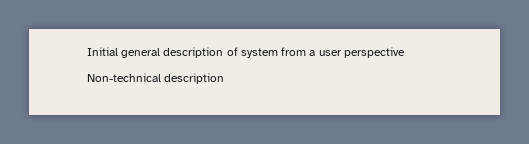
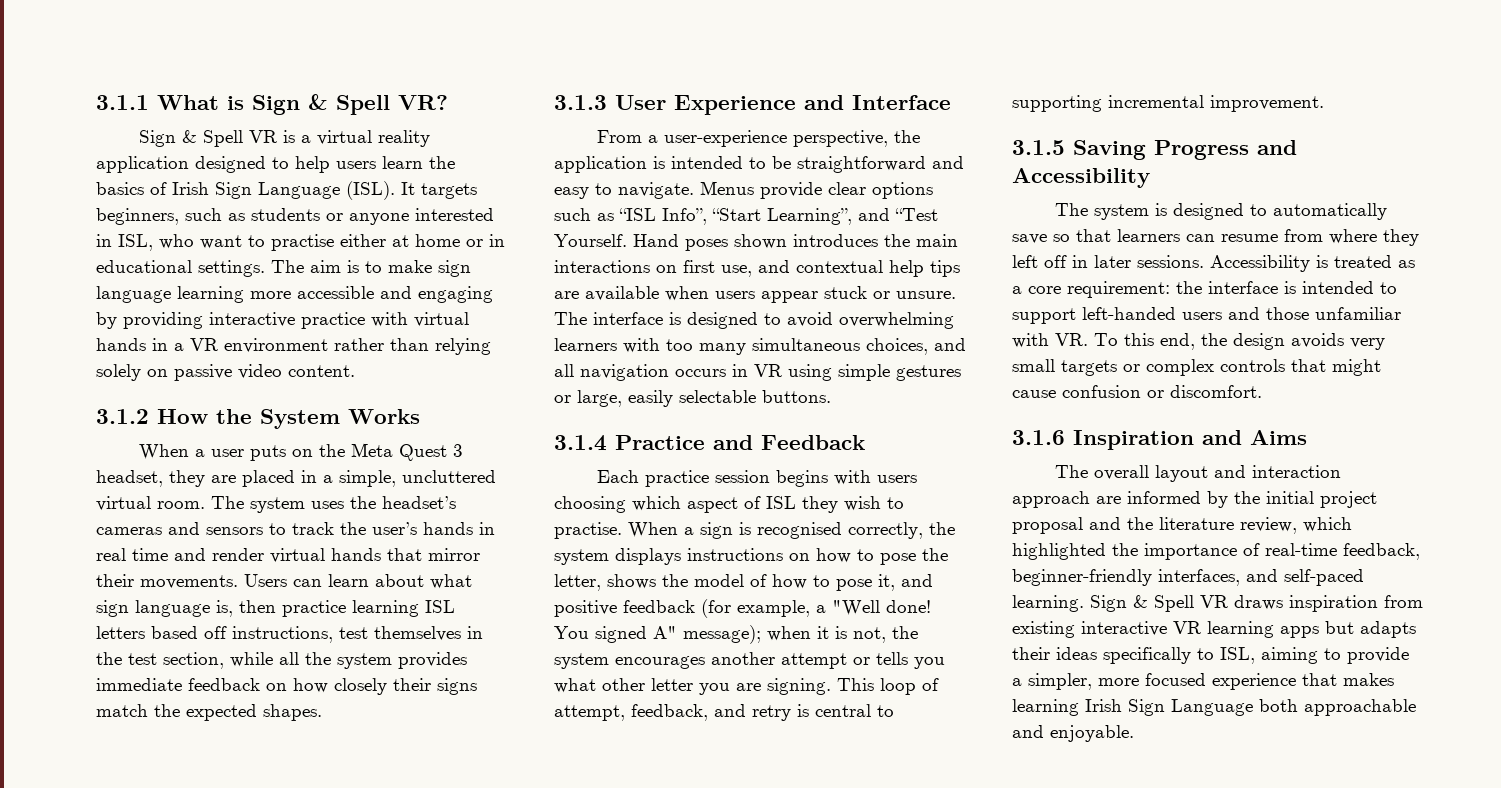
- Initial general description of system from a user perspective
- Non-technical description
+ 3.1.1 What is Sign & Spell VR?
+ Sign & Spell VR is a virtual reality application designed to help users learn the basics of Irish Sign Language (ISL). It targets beginners, such as students or anyone interested in ISL, who want to practise either at home or in educational settings. The aim is to make sign language learning more accessible and engaging by providing interactive practice with virtual hands in a VR environment rather than relying solely on passive video content.
+ 3.1.2 How the System Works
+ When a user puts on the Meta Quest 3 headset, they are placed in a simple, uncluttered virtual room. The system uses the headset’s cameras and sensors to track the user’s hands in real time and render virtual hands that mirror their movements. Users can learn about what sign language is, then practice learning ISL letters based off instructions, test themselves in the test section, while all the system provides immediate feedback on how closely their signs match the expected shapes.
+ 3.1.3 User Experience and Interface
+ From a user-experience perspective, the application is intended to be straightforward and easy to navigate. Menus provide clear options such as “ISL Info”, “Start Learning”, and “Test Yourself. Hand poses shown introduces the main interactions on first use, and contextual help tips are available when users appear stuck or unsure. The interface is designed to avoid overwhelming learners with too many simultaneous choices, and all navigation occurs in VR using simple gestures or large, easily selectable buttons.
+ 3.1.4 Practice and Feedback
+ Each practice session begins with users choosing which aspect of ISL they wish to practise. When a sign is recognised correctly, the system displays instructions on how to pose the letter, shows the model of how to pose it, and positive feedback (for example, a "Well done! You signed A" message); when it is not, the system encourages another attempt or tells you what other letter you are signing. This loop of attempt, feedback, and retry is central to supporting incremental improvement.
+ 3.1.5 Saving Progress and Accessibility
+ The system is designed to automatically save so that learners can resume from where they left off in later sessions. Accessibility is treated as a core requirement: the interface is intended to support left-handed users and those unfamiliar with VR. To this end, the design avoids very small targets or complex controls that might cause confusion or discomfort.
+ 3.1.6 Inspiration and Aims
+ The overall layout and interaction approach are informed by the initial project proposal and the literature review, which highlighted the importance of real-time feedback, beginner-friendly interfaces, and self-paced learning. Sign & Spell VR draws inspiration from existing interactive VR learning apps but adapts their ideas specifically to ISL, aiming to provide a simpler, more focused experience that makes learning Irish Sign Language both approachable and enjoyable.

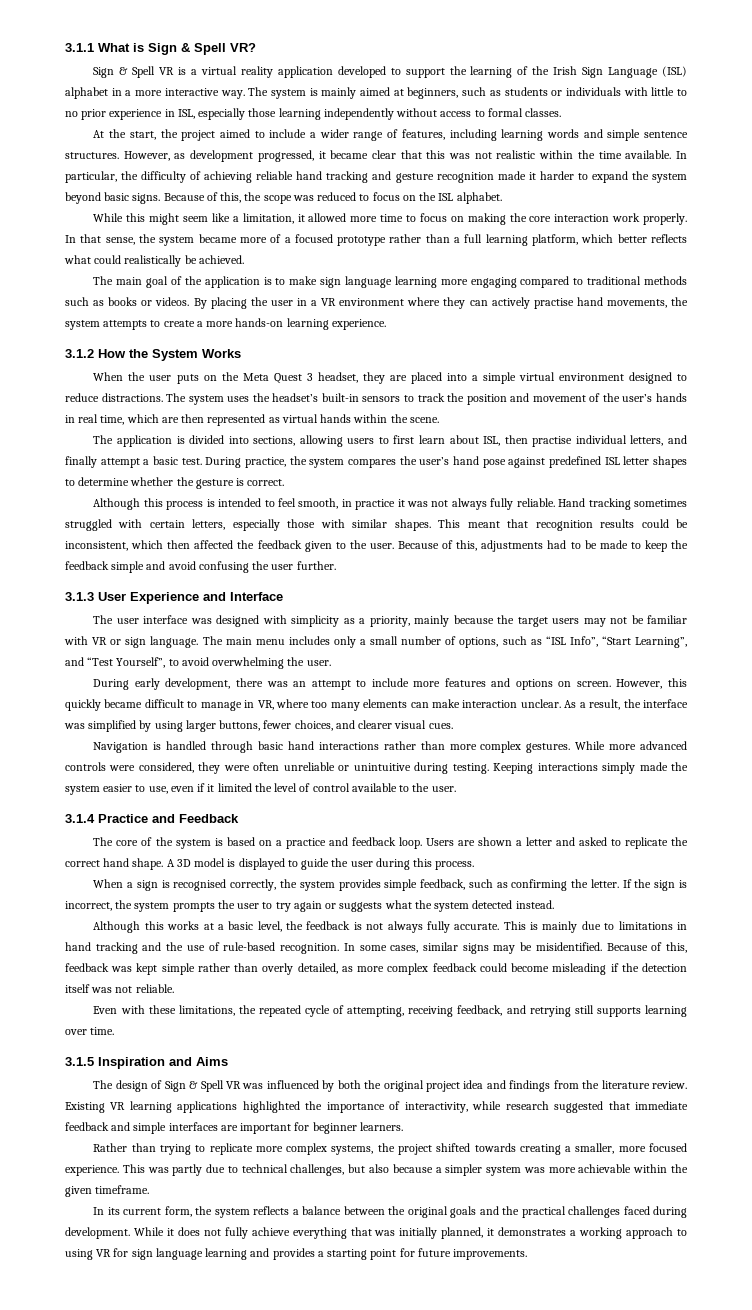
- Sign & Spell VR is a virtual reality application designed to help users learn the basics of Irish Sign Language (ISL). It targets beginners, such as students or anyone interested in ISL, who want to practise either at home or in educational settings. The aim is to make sign language learning more accessible and engaging by providing interactive practice with virtual hands in a VR environment rather than relying solely on passive video content.
+ Sign & Spell VR is a virtual reality application developed to support the learning of the Irish Sign Language (ISL) alphabet in a more interactive way. The system is mainly aimed at beginners, such as students or individuals with little to no prior experience in ISL, especially those learning independently without access to formal classes.
+ At the start, the project aimed to include a wider range of features, including learning words and simple sentence structures. However, as development progressed, it became clear that this was not realistic within the time available. In particular, the difficulty of achieving reliable hand tracking and gesture recognition made it harder to expand the system beyond basic signs. Because of this, the scope was reduced to focus on the ISL alphabet.
+ While this might seem like a limitation, it allowed more time to focus on making the core interaction work properly. In that sense, the system became more of a focused prototype rather than a full learning platform, which better reflects what could realistically be achieved.
+ The main goal of the application is to make sign language learning more engaging compared to traditional methods such as books or videos. By placing the user in a VR environment where they can actively practise hand movements, the system attempts to create a more hands-on learning experience.
- When a user puts on the Meta Quest 3 headset, they are placed in a simple, uncluttered virtual room.
+ When the user puts on the Meta Quest 3 headset, they are placed into a simple virtual environment designed to reduce distractions.
- The system uses the headset’s cameras and sensors to track the user’s hands in real time and render virtual hands that mirror their movements. Users can learn about what sign language is, then practice learning ISL letters based off instructions, test themselves in the test section, while all the system provides immediate feedback on how closely their signs match the expected shapes.
+ The system uses the headset’s built-in sensors to track the position and movement of the user’s hands in real time, which are then represented as virtual hands within the scene.
+ The application is divided into sections, allowing users to first learn about ISL, then practise individual letters, and finally attempt a basic test. During practice, the system compares the user’s hand pose against predefined ISL letter shapes to determine whether the gesture is correct.
+ Although this process is intended to feel smooth, in practice it was not always fully reliable. Hand tracking sometimes struggled with certain letters, especially those with similar shapes. This meant that recognition results could be inconsistent, which then affected the feedback given to the user. Because of this, adjustments had to be made to keep the feedback simple and avoid confusing the user further.
- From a user-experience perspective, the application is intended to be straightforward and easy to navigate. Menus provide clear options such as “ISL Info”, “Start Learning”, and “Test Yourself. Hand poses shown introduces the main interactions on first use, and contextual help tips are available when users appear stuck or unsure. The interface is designed to avoid overwhelming learners with too many simultaneous choices, and all navigation occurs in VR using simple gestures or large, easily selectable buttons.
+ The user interface was designed with simplicity as a priority, mainly because the target users may not be familiar with VR or sign language. The main menu includes only a small number of options, such as “ISL Info”, “Start Learning”, and “Test Yourself”, to avoid overwhelming the user.
+ During early development, there was an attempt to include more features and options on screen. However, this quickly became difficult to manage in VR, where too many elements can make interaction unclear. As a result, the interface was simplified by using larger buttons, fewer choices, and clearer visual cues.
+ Navigation is handled through basic hand interactions rather than more complex gestures. While more advanced controls were considered, they were often unreliable or unintuitive during testing. Keeping interactions simply made the system easier to use, even if it limited the level of control available to the user.
  3.1.4 Practice and Feedback
- Each practice session begins with users choosing which aspect of ISL they wish to practise. When a sign is recognised correctly, the system displays instructions on how to pose the letter, shows the model of how to pose it, and positive feedback (for example, a "Well done! You signed A" message); when it is not, the system encourages another attempt or tells you what other letter you are signing. This loop of attempt, feedback, and retry is central to supporting incremental improvement.
- 3.1.5 Saving Progress and Accessibility
- The system is designed to automatically save so that learners can resume from where they left off in later sessions. Accessibility is treated as a core requirement: the interface is intended to support left-handed users and those unfamiliar with VR. To this end, the design avoids very small targets or complex controls that might cause confusion or discomfort.
- 3.1.6 Inspiration and Aims
- The overall layout and interaction approach are informed by the initial project proposal and the literature review, which highlighted the importance of real-time feedback, beginner-friendly interfaces, and self-paced learning. Sign & Spell VR draws inspiration from existing interactive VR learning apps but adapts their ideas specifically to ISL, aiming to provide a simpler, more focused experience that makes learning Irish Sign Language both approachable and enjoyable.
+ The core of the system is based on a practice and feedback loop. Users are shown a letter and asked to replicate the correct hand shape. A 3D model is displayed to guide the user during this process.
+ When a sign is recognised correctly, the system provides simple feedback, such as confirming the letter. If the sign is incorrect, the system prompts the user to try again or suggests what the system detected instead.
+ Although this works at a basic level, the feedback is not always fully accurate. This is mainly due to limitations in hand tracking and the use of rule-based recognition. In some cases, similar signs may be misidentified. Because of this, feedback was kept simple rather than overly detailed, as more complex feedback could become misleading if the detection itself was not reliable.
+ Even with these limitations, the repeated cycle of attempting, receiving feedback, and retrying still supports learning over time.
+ 3.1.5 Inspiration and Aims
+ The design of Sign & Spell VR was influenced by both the original project idea and findings from the literature review. Existing VR learning applications highlighted the importance of interactivity, while research suggested that immediate feedback and simple interfaces are important for beginner learners.
+ Rather than trying to replicate more complex systems, the project shifted towards creating a smaller, more focused experience. This was partly due to technical challenges, but also because a simpler system was more achievable within the given timeframe.
+ In its current form, the system reflects a balance between the original goals and the practical challenges faced during development. While it does not fully achieve everything that was initially planned, it demonstrates a working approach to using VR for sign language learning and provides a starting point for future improvements.

